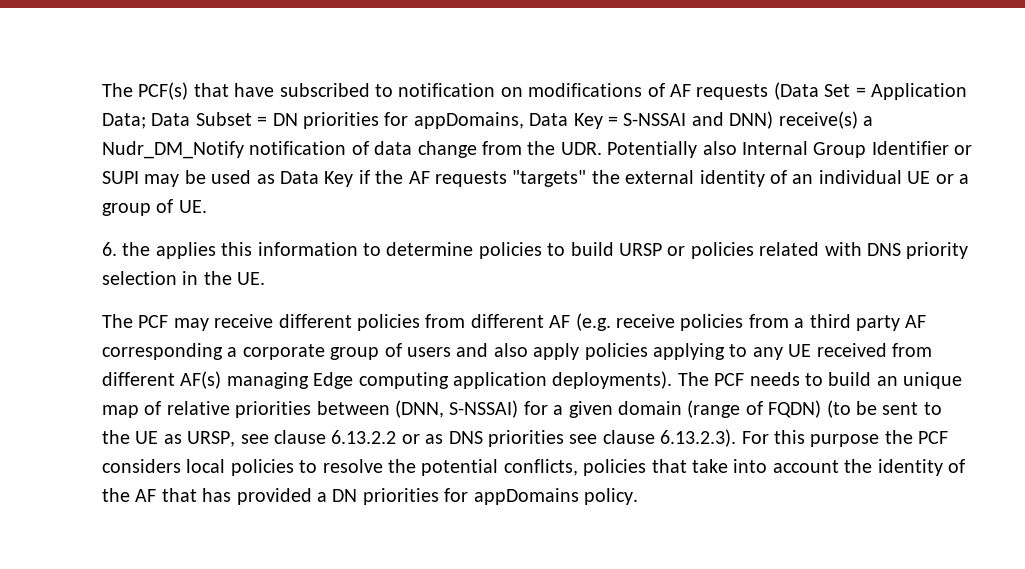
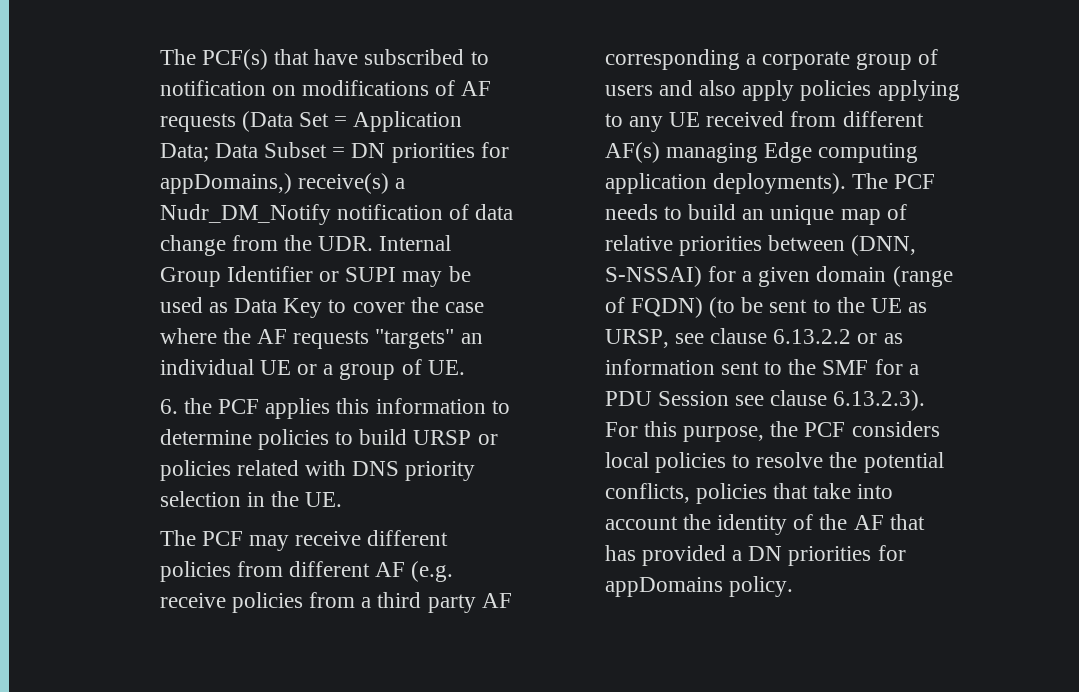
- The PCF(s) that have subscribed to notification on modifications of AF requests (Data Set = Application Data; Data Subset = DN priorities for appDomains, Data Key = S-NSSAI and DNN) receive(s) a Nudr_DM_Notify notification of data change from the UDR. Potentially also Internal Group Identifier or SUPI may be used as Data Key if the AF requests "targets" the external identity of an individual UE or a group of UE.
+ The PCF(s) that have subscribed to notification on modifications of AF requests (Data Set = Application Data; Data Subset = DN priorities for appDomains,) receive(s) a Nudr_DM_Notify notification of data change from the UDR. Internal Group Identifier or SUPI may be used as Data Key to cover the case where the AF requests "targets" an individual UE or a group of UE.
- 6. the applies this information to determine policies to build URSP or policies related with DNS priority selection in the UE.
+ 6. the PCF applies this information to determine policies to build URSP or policies related with DNS priority selection in the UE.
- The PCF needs to build an unique map of relative priorities between (DNN, S-NSSAI) for a given domain (range of FQDN) (to be sent to the UE as URSP, see clause 6.13.2.2 or as DNS priorities see clause 6.13.2.3). For this purpose the PCF considers local policies to resolve the potential conflicts, policies that take into account the identity of the AF that has provided a DN priorities for appDomains policy.
+ The PCF needs to build an unique map of relative priorities between (DNN, S-NSSAI) for a given domain (range of FQDN) (to be sent to the UE as URSP, see clause 6.13.2.2 or as information sent to the SMF for a PDU Session see clause 6.13.2.3). For this purpose, the PCF considers local policies to resolve the potential conflicts, policies that take into account the identity of the AF that has provided a DN priorities for appDomains policy.

